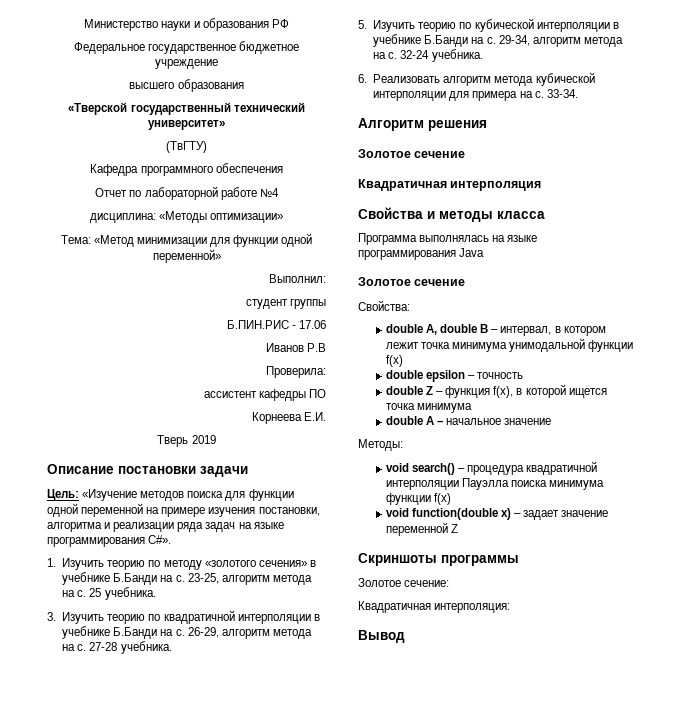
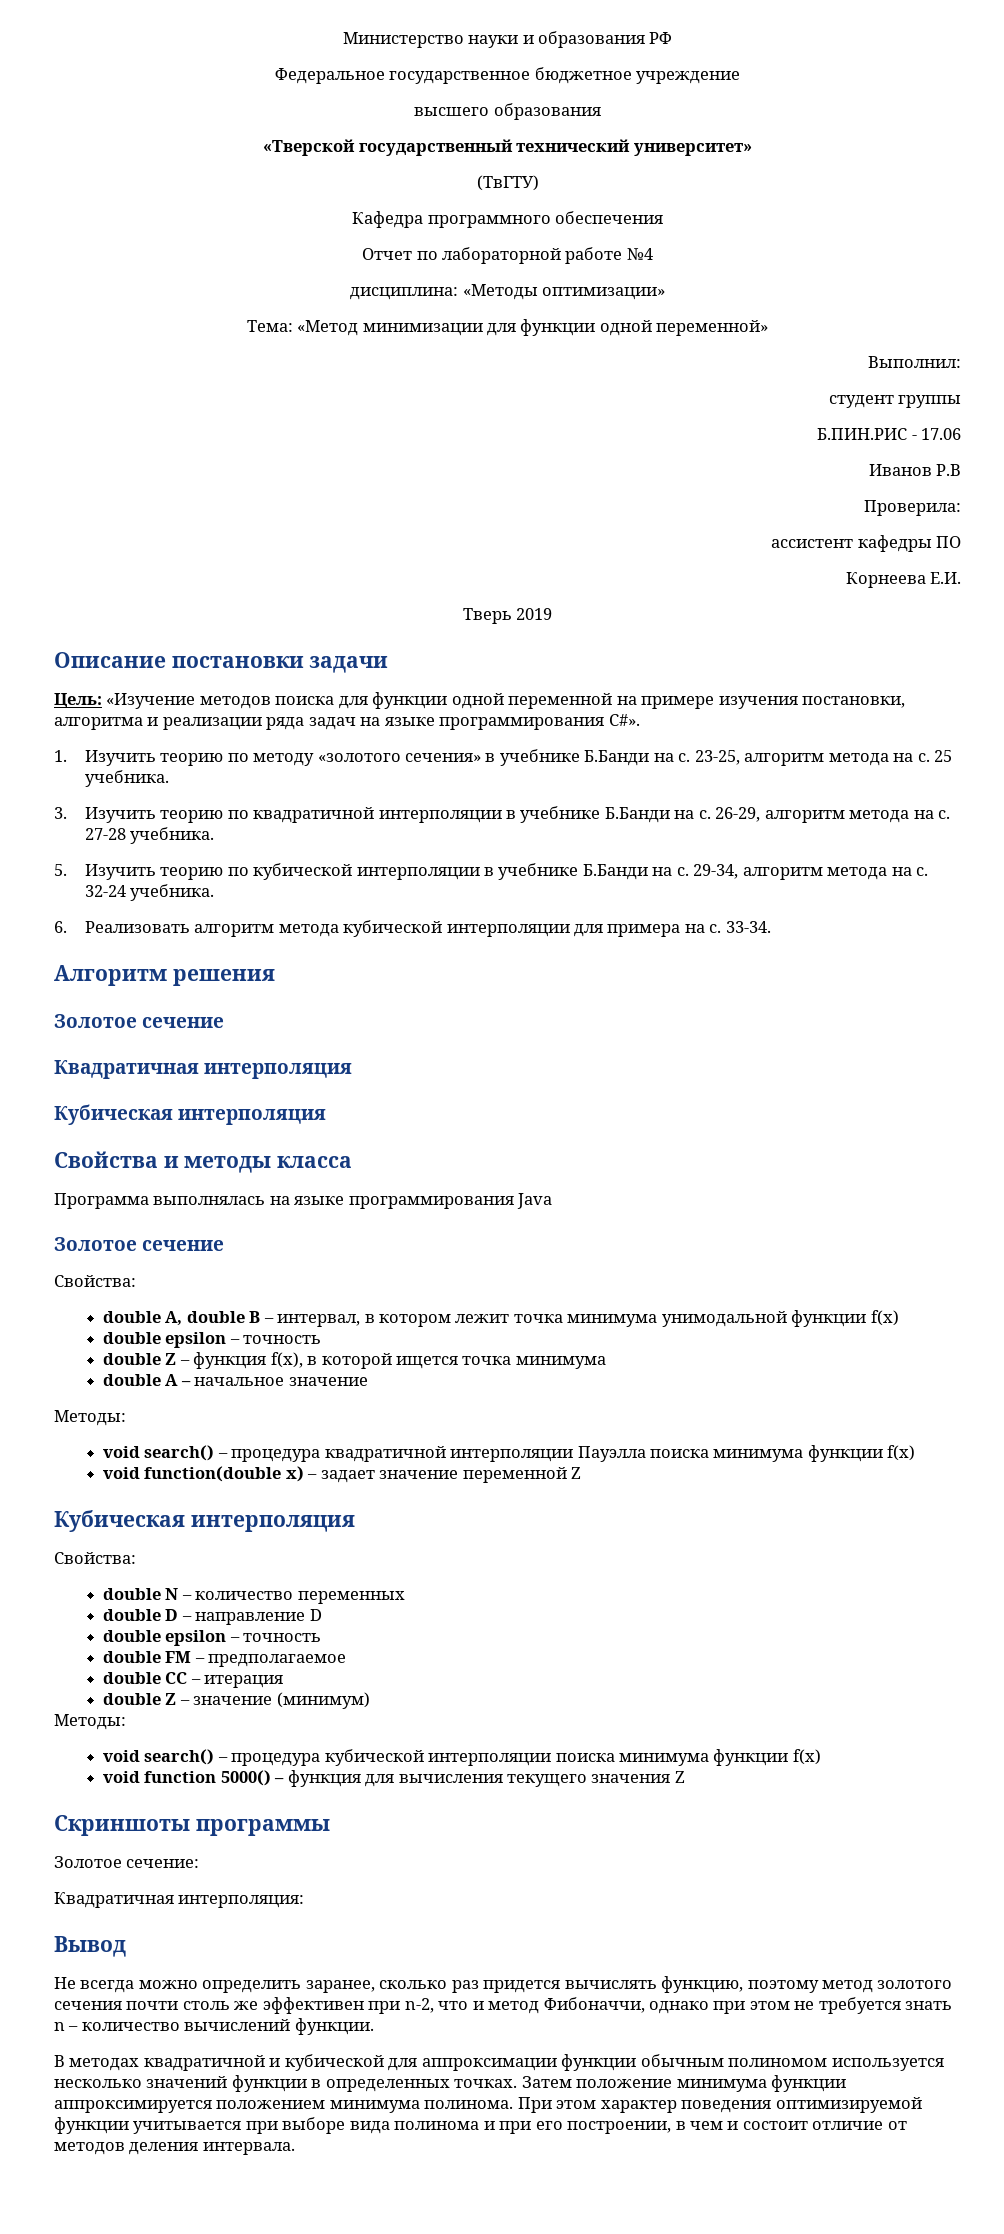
  Квадратичная интерполяция
+ Кубическая интерполяция
  void function(double x) – задает значение переменной Z
+ Кубическая интерполяция
+ Свойства:
+ double N – количество переменных
+ double D – направление D
+ double epsilon – точность
+ double FM – предполагаемое
+ double CC – итерация
+ double Z – значение (минимум)
+ Методы:
+ void search() – процедура кубической интерполяции поиска минимума функции f(x)
+ void function 5000() – функция для вычисления текущего значения Z
+ Не всегда можно определить заранее, сколько раз придется вычислять функцию, поэтому метод золотого сечения почти столь же эффективен при n-2, что и метод Фибоначчи, однако при этом не требуется знать n – количество вычислений функции.
+ В методах квадратичной и кубической для аппроксимации функции обычным полиномом используется несколько значений функции в определенных точках. Затем положение минимума функции аппроксимируется положением минимума полинома. При этом характер поведения оптимизируемой функции учитывается при выборе вида полинома и при его построении, в чем и состоит отличие от методов деления интервала.

